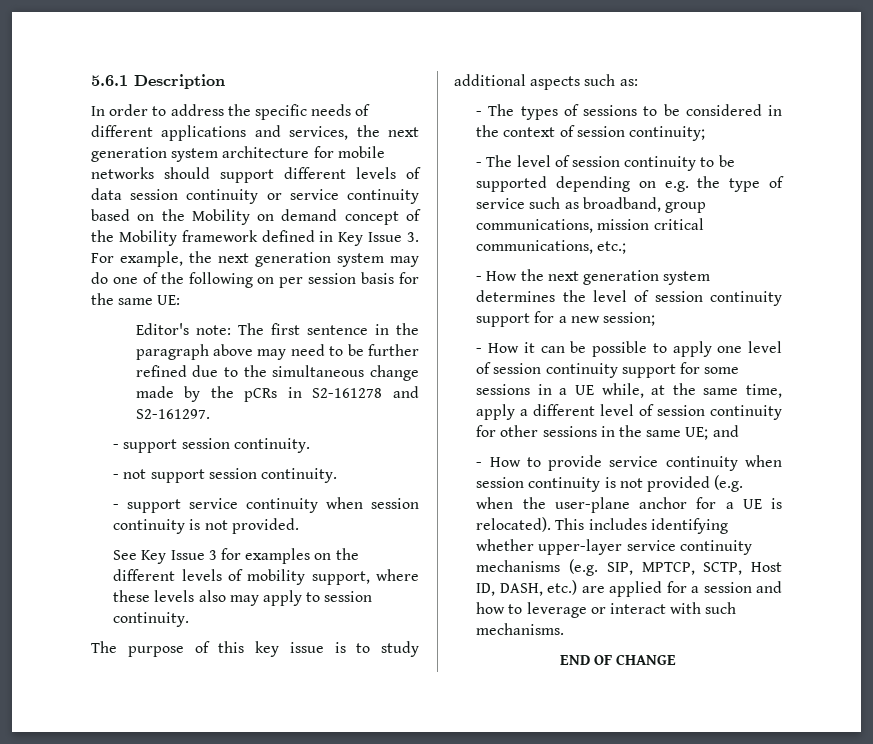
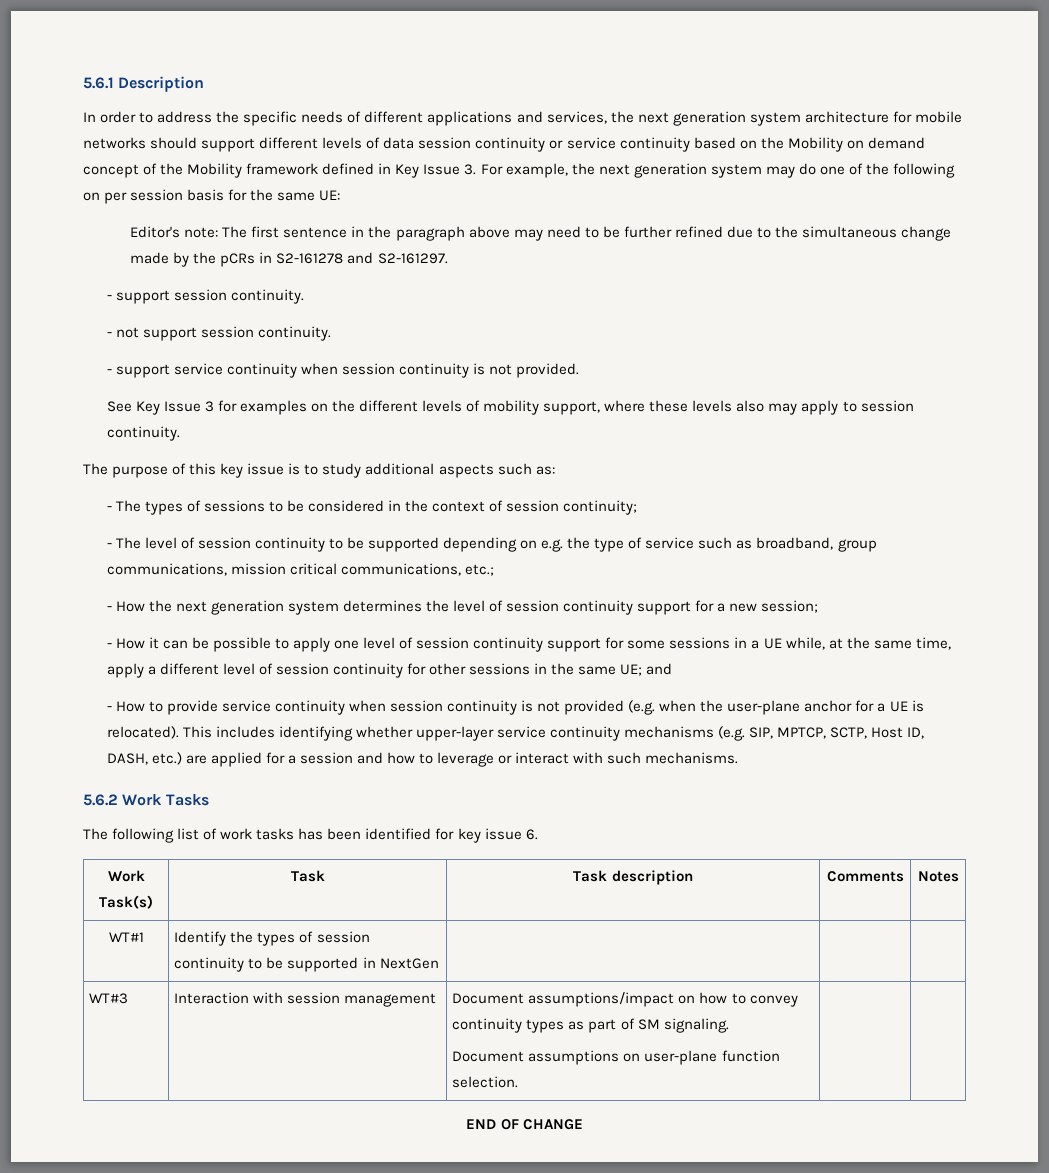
+ 5.6.2 Work Tasks
+ The following list of work tasks has been identified for key issue 6.
+ Work Task(s) | Task | Task description | Comments | Notes
+ WT#1 | Identify the types of session continuity to be supported in NextGen | | |
+ WT#3 | Interaction with session management | Document assumptions/impact on how to convey continuity types as part of SM signaling.
+ Document assumptions on user-plane function selection. | |

